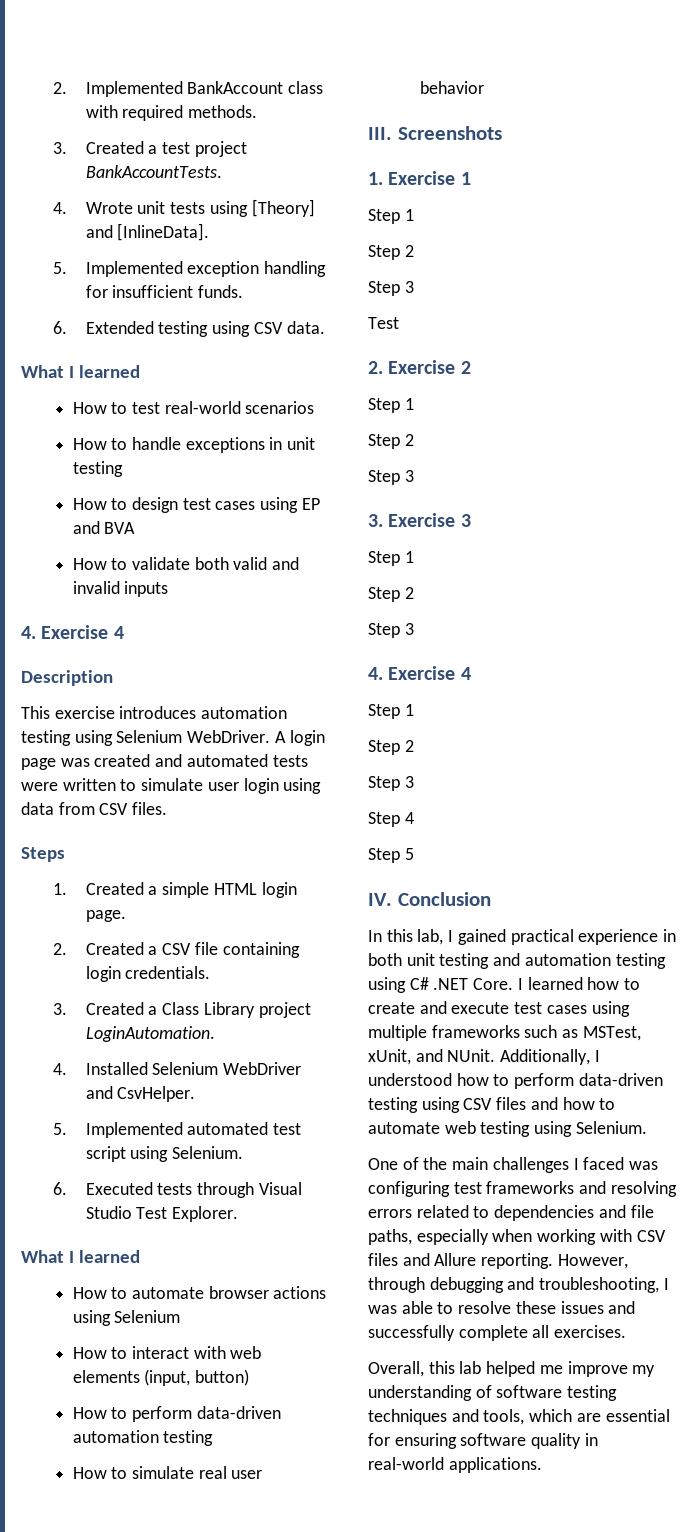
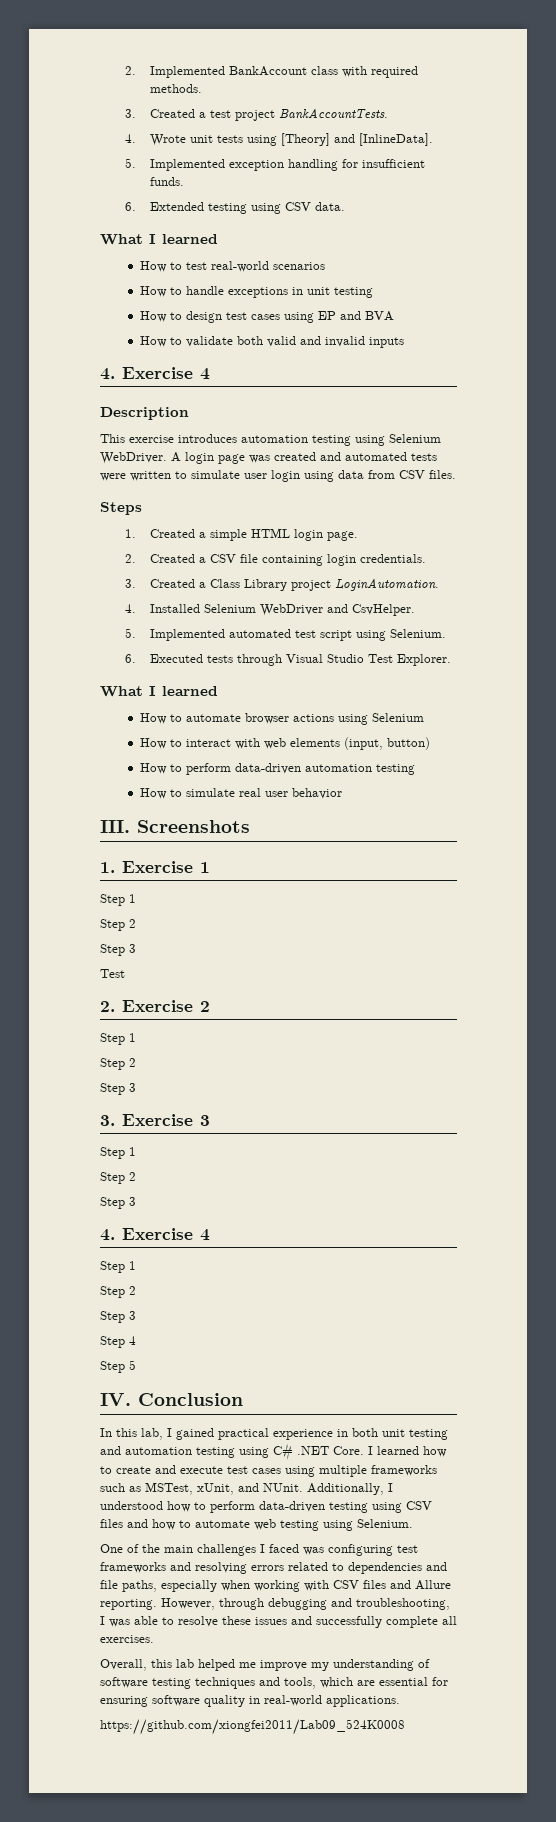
+ https://github.com/xiongfei2011/Lab09_524K0008

